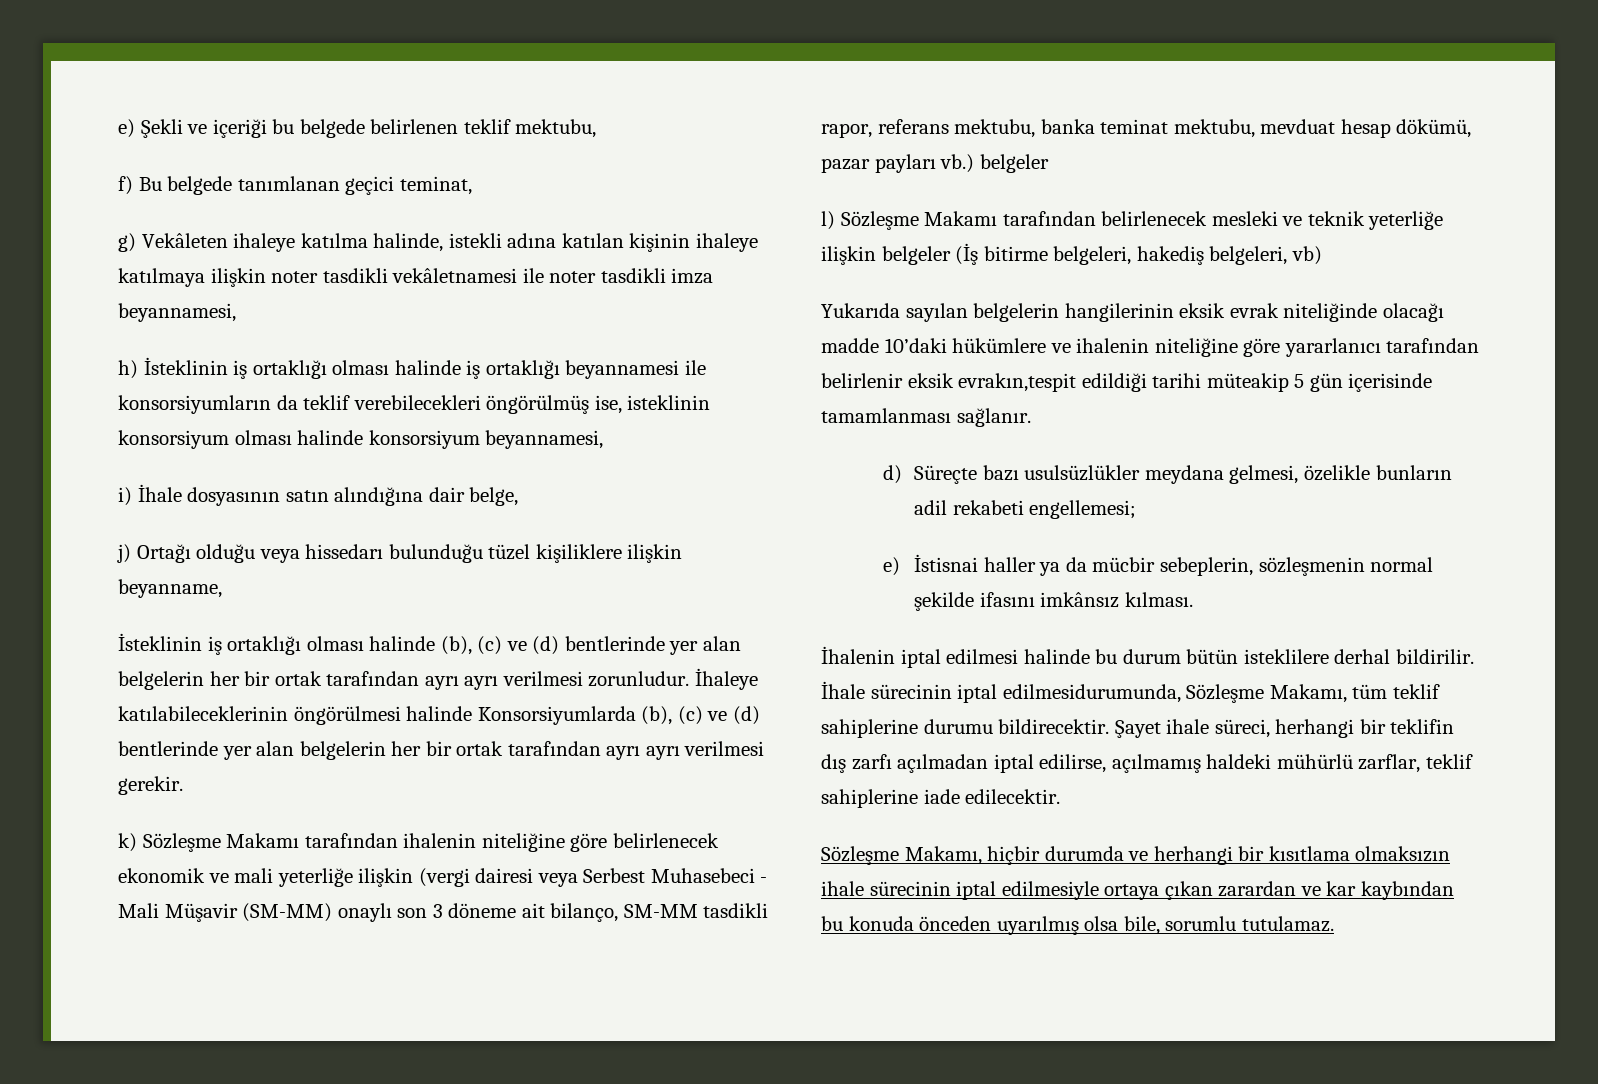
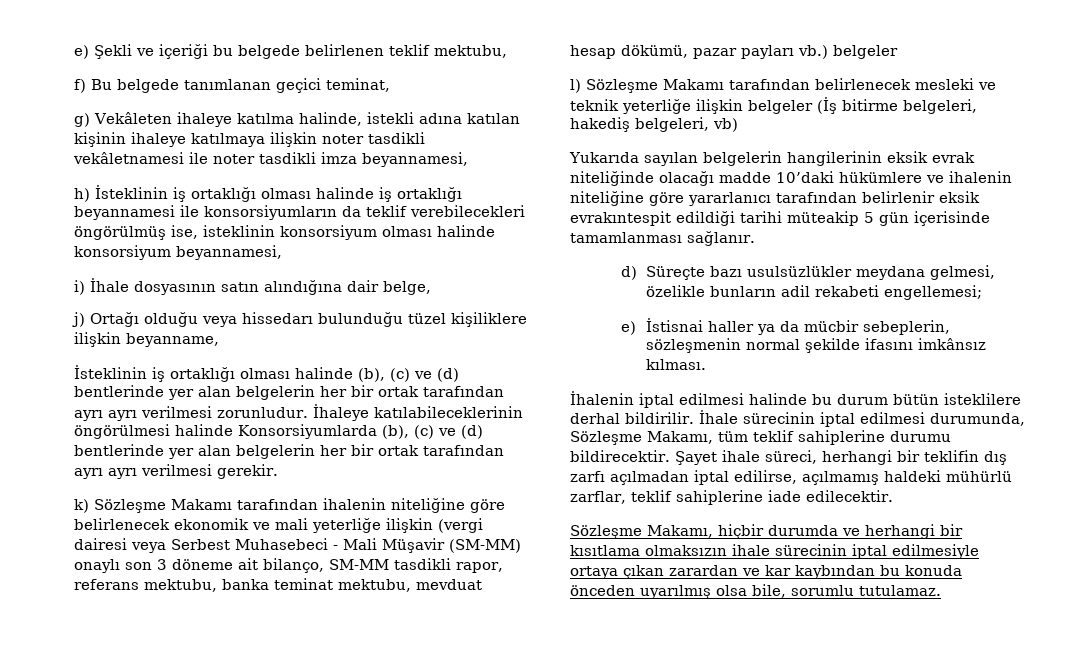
- Yukarıda sayılan belgelerin hangilerinin eksik evrak niteliğinde olacağı madde 10’daki hükümlere ve ihalenin niteliğine göre yararlanıcı tarafından belirlenir eksik evrakın,tespit edildiği tarihi müteakip 5 gün içerisinde tamamlanması sağlanır.
+ Yukarıda sayılan belgelerin hangilerinin eksik evrak niteliğinde olacağı madde 10’daki hükümlere ve ihalenin niteliğine göre yararlanıcı tarafından belirlenir eksik evrakıntespit edildiği tarihi müteakip 5 gün içerisinde tamamlanması sağlanır.
- İhale sürecinin iptal edilmesidurumunda, Sözleşme Makamı, tüm teklif sahiplerine durumu bildirecektir.
+ İhale sürecinin iptal edilmesi durumunda, Sözleşme Makamı, tüm teklif sahiplerine durumu bildirecektir.

